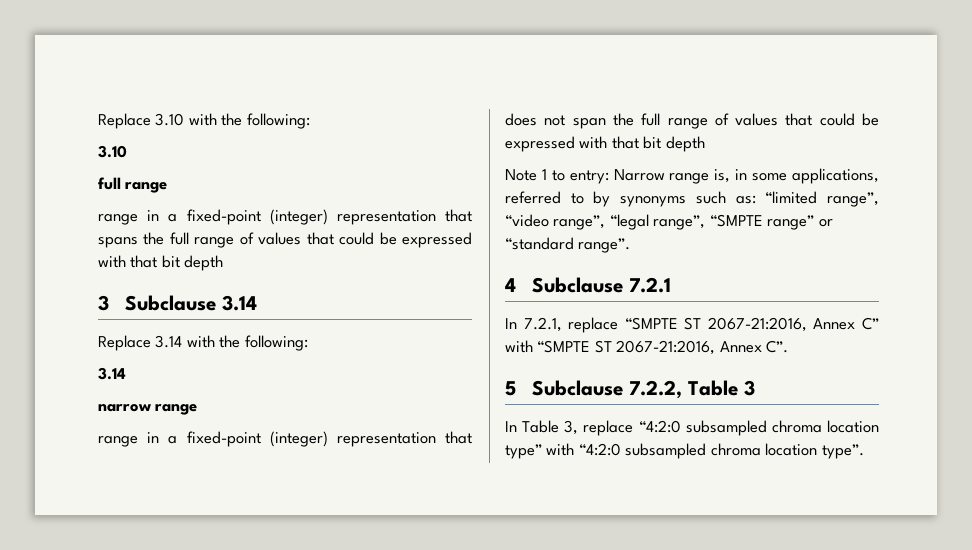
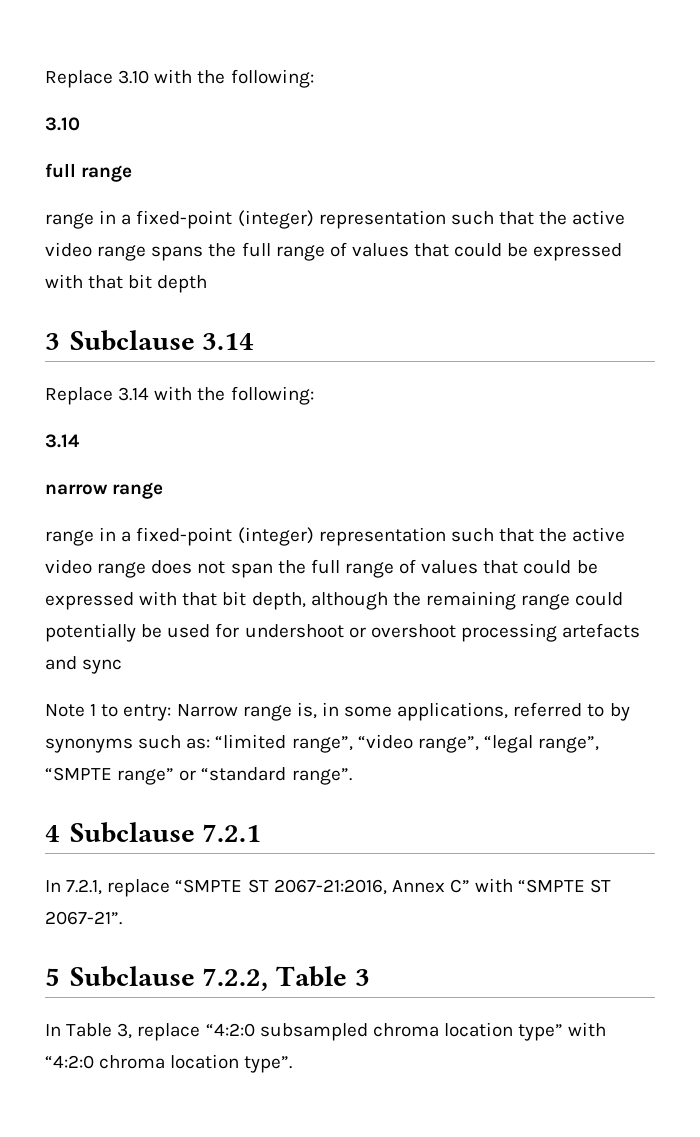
- range in a fixed-point (integer) representation that spans the full range of values that could be expressed with that bit depth
+ range in a fixed-point (integer) representation such that the active video range spans the full range of values that could be expressed with that bit depth
- range in a fixed-point (integer) representation that does not span the full range of values that could be expressed with that bit depth
+ range in a fixed-point (integer) representation such that the active video range does not span the full range of values that could be expressed with that bit depth, although the remaining range could potentially be used for undershoot or overshoot processing artefacts and sync
- In 7.2.1, replace “SMPTE ST 2067-21:2016, Annex C” with “SMPTE ST 2067-21:2016, Annex C”.
+ In 7.2.1, replace “SMPTE ST 2067-21:2016, Annex C” with “SMPTE ST 2067-21”.
- In Table 3, replace “4:2:0 subsampled chroma location type” with “4:2:0 subsampled chroma location type”.
+ In Table 3, replace “4:2:0 subsampled chroma location type” with “4:2:0 chroma location type”.

